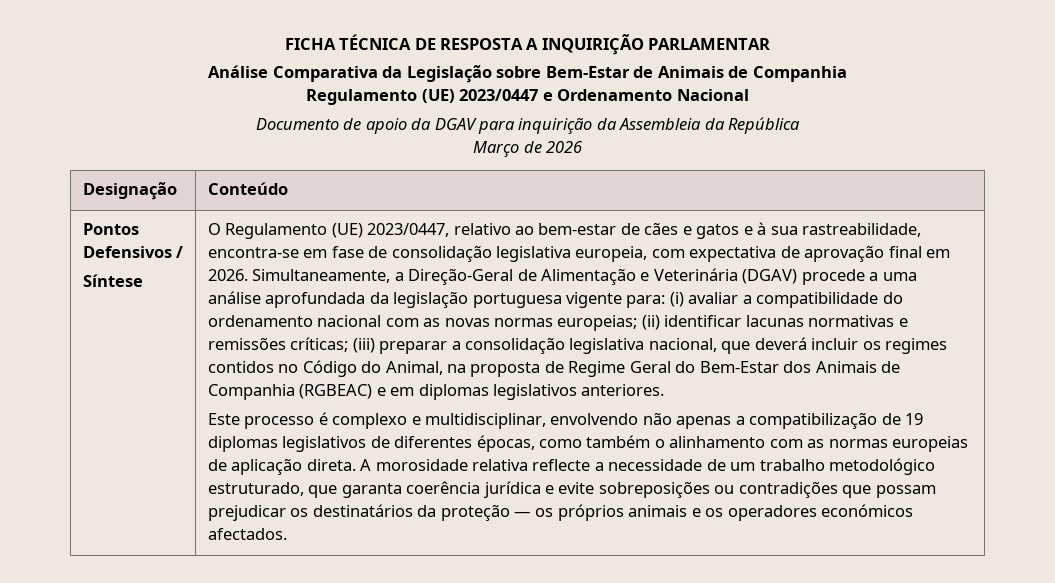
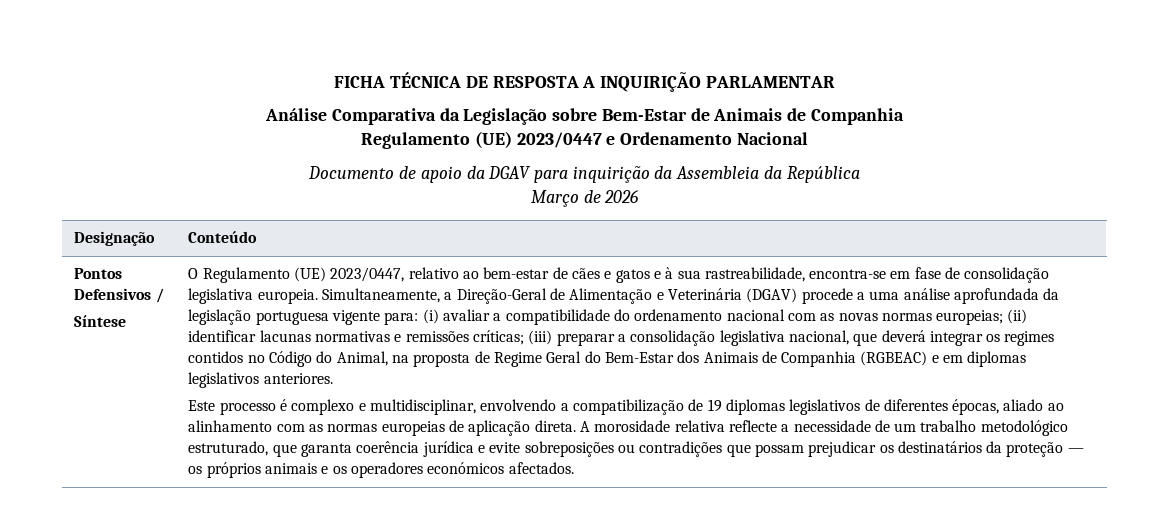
- O Regulamento (UE) 2023/0447, relativo ao bem-estar de cães e gatos e à sua rastreabilidade, encontra-se em fase de consolidação legislativa europeia, com expectativa de aprovação final em 2026.
+ O Regulamento (UE) 2023/0447, relativo ao bem-estar de cães e gatos e à sua rastreabilidade, encontra-se em fase de consolidação legislativa europeia.
- (iii) preparar a consolidação legislativa nacional, que deverá incluir os regimes contidos no Código do Animal, na proposta de Regime Geral do Bem-Estar dos Animais de Companhia (RGBEAC) e em diplomas legislativos anteriores.
+ (iii) preparar a consolidação legislativa nacional, que deverá integrar os regimes contidos no Código do Animal, na proposta de Regime Geral do Bem-Estar dos Animais de Companhia (RGBEAC) e em diplomas legislativos anteriores.
- Este processo é complexo e multidisciplinar, envolvendo não apenas a compatibilização de 19 diplomas legislativos de diferentes épocas, como também o alinhamento com as normas europeias de aplicação direta.
+ Este processo é complexo e multidisciplinar, envolvendo a compatibilização de 19 diplomas legislativos de diferentes épocas, aliado ao alinhamento com as normas europeias de aplicação direta.

